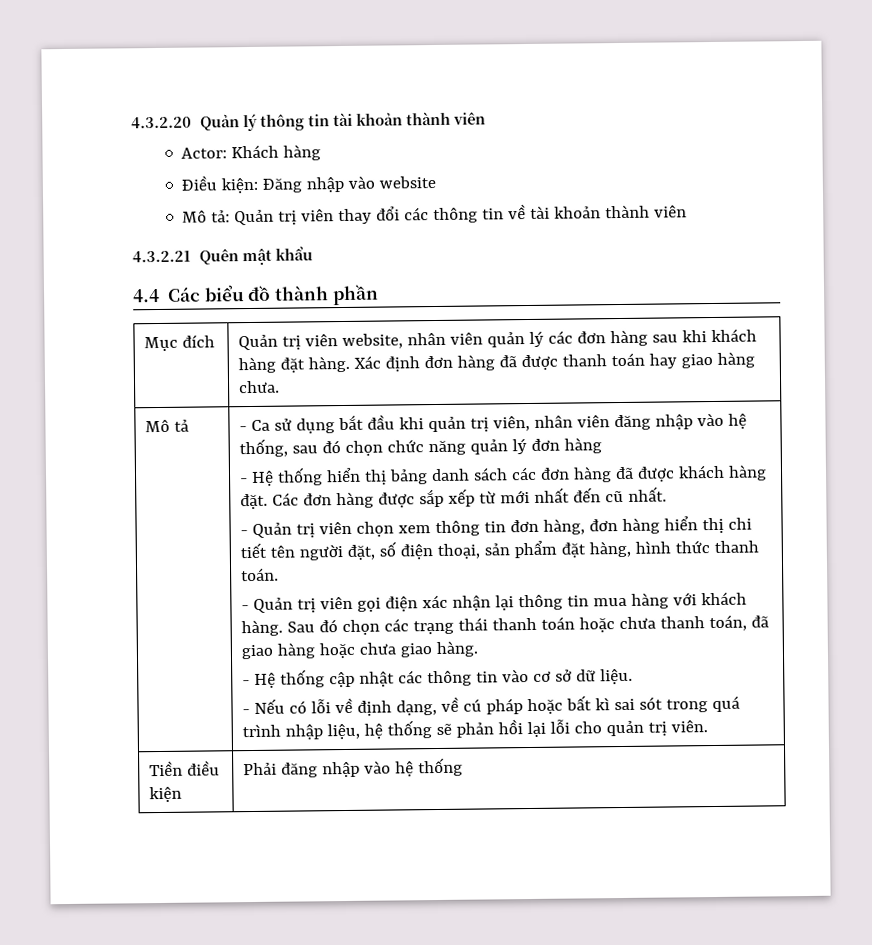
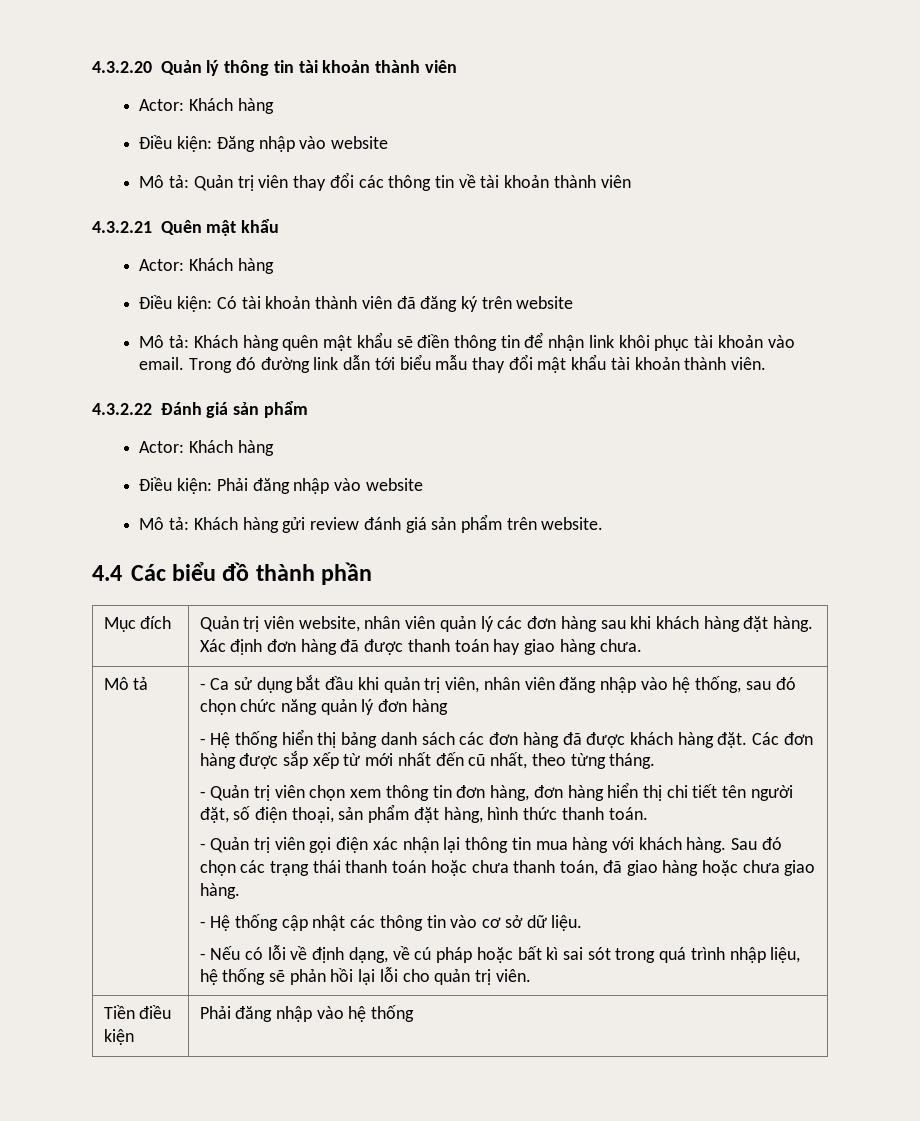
  4.3.2.21 Quên mật khẩu
+ Actor: Khách hàng
+ Điều kiện: Có tài khoản thành viên đã đăng ký trên website
+ Mô tả: Khách hàng quên mật khẩu sẽ điền thông tin để nhận link khôi phục tài khoản vào email. Trong đó đường link dẫn tới biểu mẫu thay đổi mật khẩu tài khoản thành viên.
+ 4.3.2.22 Đánh giá sản phẩm
+ Actor: Khách hàng
+ Điều kiện: Phải đăng nhập vào website
+ Mô tả: Khách hàng gửi review đánh giá sản phẩm trên website.
- Các đơn hàng được sắp xếp từ mới nhất đến cũ nhất.
+ Các đơn hàng được sắp xếp từ mới nhất đến cũ nhất, theo từng tháng.

